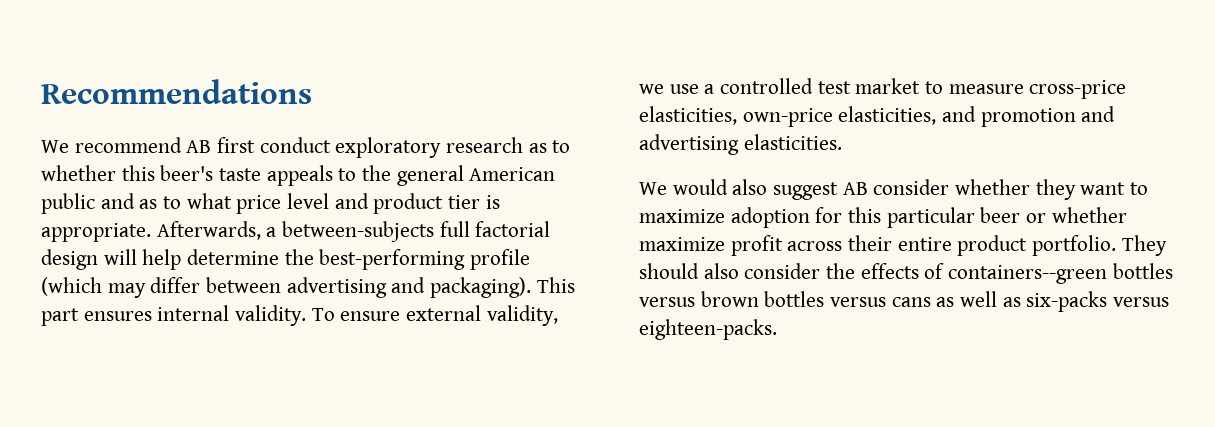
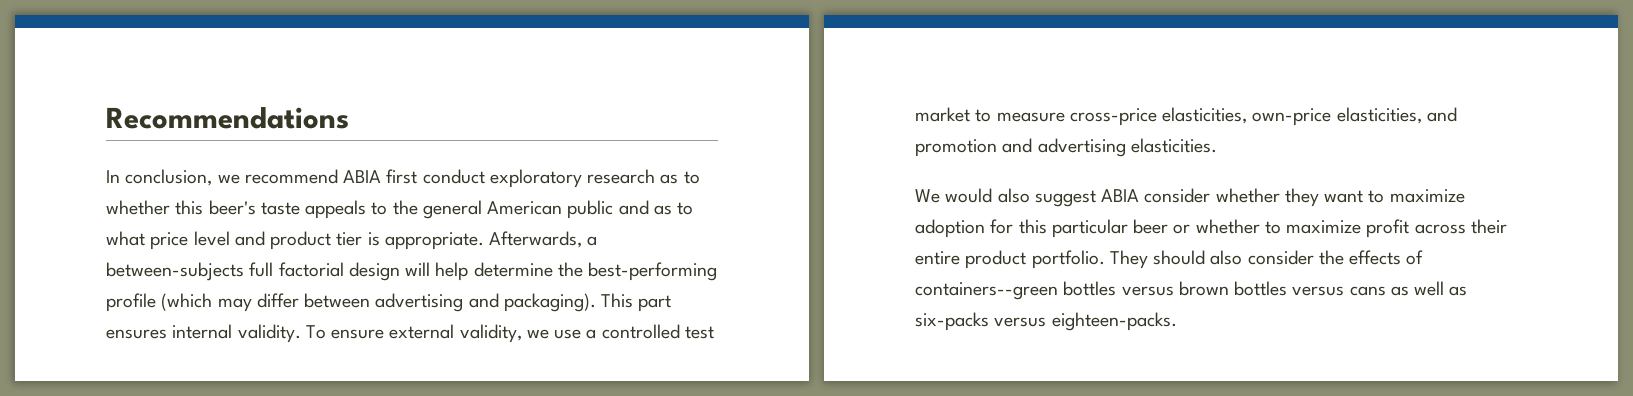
- We recommend AB first conduct exploratory research as to whether this beer's taste appeals to the general American public and as to what price level and product tier is appropriate.
+ In conclusion, we recommend ABIA first conduct exploratory research as to whether this beer's taste appeals to the general American public and as to what price level and product tier is appropriate.
- We would also suggest AB consider whether they want to maximize adoption for this particular beer or whether maximize profit across their entire product portfolio.
+ We would also suggest ABIA consider whether they want to maximize adoption for this particular beer or whether to maximize profit across their entire product portfolio.

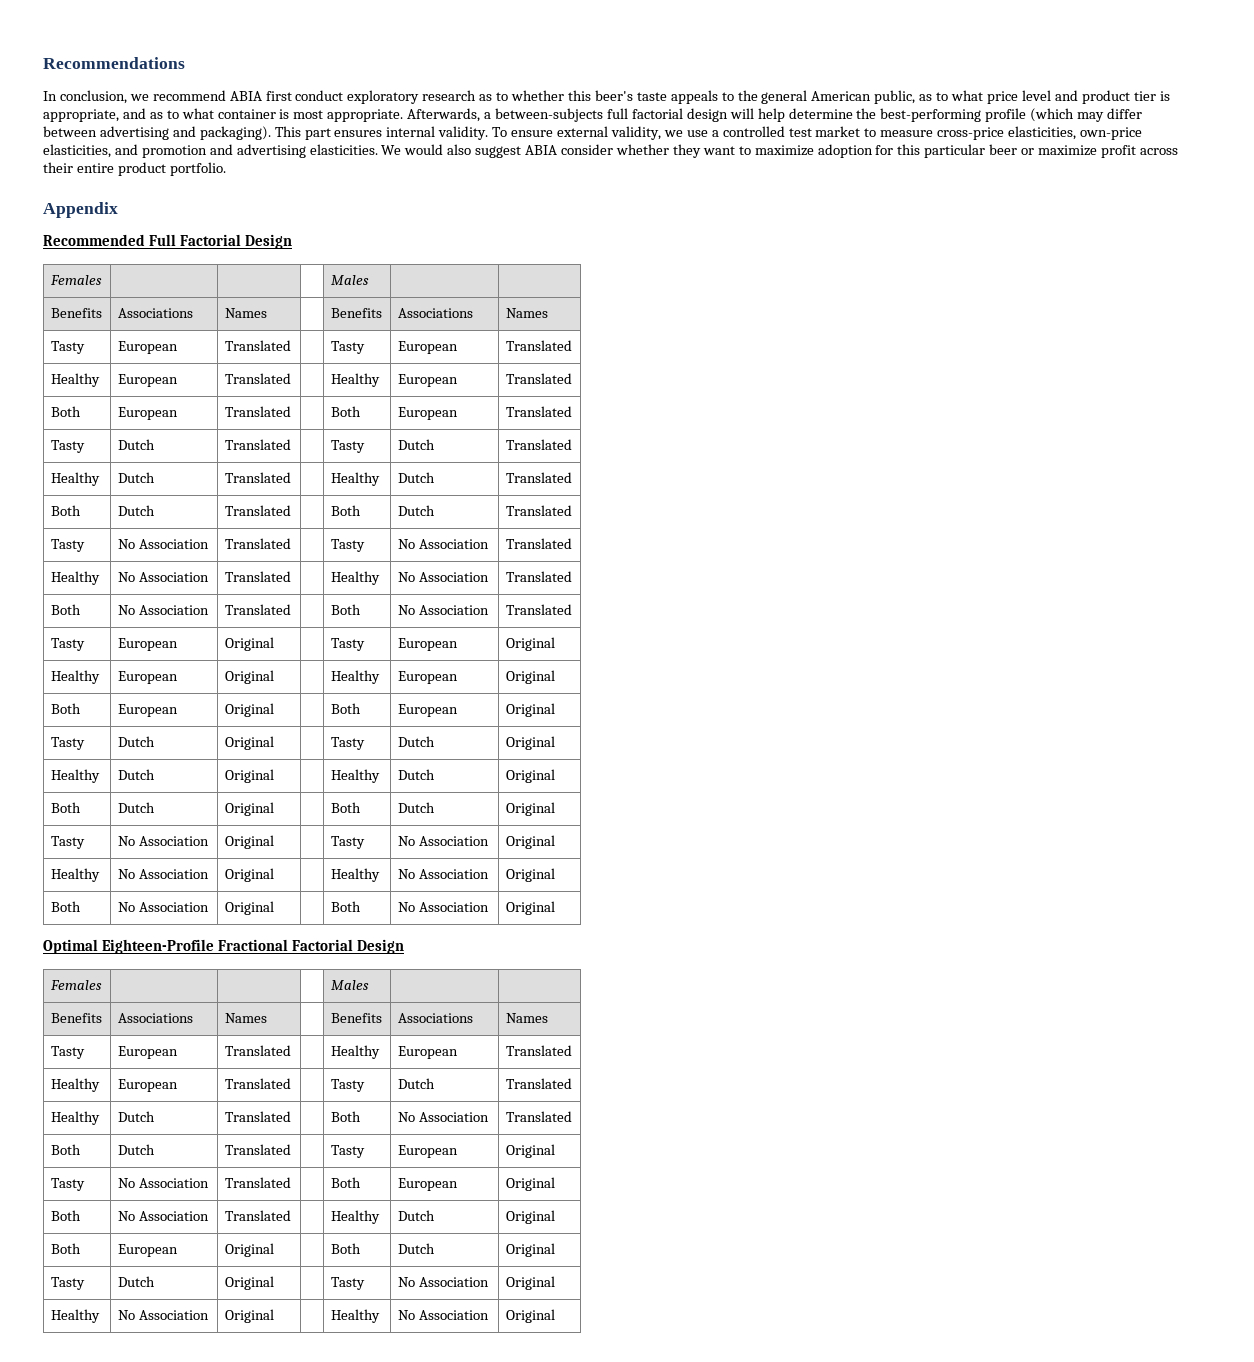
- In conclusion, we recommend ABIA first conduct exploratory research as to whether this beer's taste appeals to the general American public and as to what price level and product tier is appropriate.
+ In conclusion, we recommend ABIA first conduct exploratory research as to whether this beer's taste appeals to the general American public, as to what price level and product tier is appropriate, and as to what container is most appropriate.
- To ensure external validity, we use a controlled test market to measure cross-price elasticities, own-price elasticities, and promotion and advertising elasticities.
- We would also suggest ABIA consider whether they want to maximize adoption for this particular beer or whether to maximize profit across their entire product portfolio. They should also consider the effects of containers--green bottles versus brown bottles versus cans as well as six-packs versus eighteen-packs.
+ To ensure external validity, we use a controlled test market to measure cross-price elasticities, own-price elasticities, and promotion and advertising elasticities. We would also suggest ABIA consider whether they want to maximize adoption for this particular beer or maximize profit across their entire product portfolio.
+ Appendix
+ Recommended Full Factorial Design
+ Females | | | | Males | |
+ Benefits | Associations | Names | | Benefits | Associations | Names
+ Tasty | European | Translated | | Tasty | European | Translated
+ Healthy | European | Translated | | Healthy | European | Translated
+ Both | European | Translated | | Both | European | Translated
+ Tasty | Dutch | Translated | | Tasty | Dutch | Translated
+ Healthy | Dutch | Translated | | Healthy | Dutch | Translated
+ Both | Dutch | Translated | | Both | Dutch | Translated
+ Tasty | No Association | Translated | | Tasty | No Association | Translated
+ Healthy | No Association | Translated | | Healthy | No Association | Translated
+ Both | No Association | Translated | | Both | No Association | Translated
+ Tasty | European | Original | | Tasty | European | Original
+ Healthy | European | Original | | Healthy | European | Original
+ Both | European | Original | | Both | European | Original
+ Tasty | Dutch | Original | | Tasty | Dutch | Original
+ Healthy | Dutch | Original | | Healthy | Dutch | Original
+ Both | Dutch | Original | | Both | Dutch | Original
+ Tasty | No Association | Original | | Tasty | No Association | Original
+ Healthy | No Association | Original | | Healthy | No Association | Original
+ Both | No Association | Original | | Both | No Association | Original
+ Optimal Eighteen-Profile Fractional Factorial Design
+ Females | | | | Males | |
+ Benefits | Associations | Names | | Benefits | Associations | Names
+ Tasty | European | Translated | | Healthy | European | Translated
+ Healthy | European | Translated | | Tasty | Dutch | Translated
+ Healthy | Dutch | Translated | | Both | No Association | Translated
+ Both | Dutch | Translated | | Tasty | European | Original
+ Tasty | No Association | Translated | | Both | European | Original
+ Both | No Association | Translated | | Healthy | Dutch | Original
+ Both | European | Original | | Both | Dutch | Original
+ Tasty | Dutch | Original | | Tasty | No Association | Original
+ Healthy | No Association | Original | | Healthy | No Association | Original

